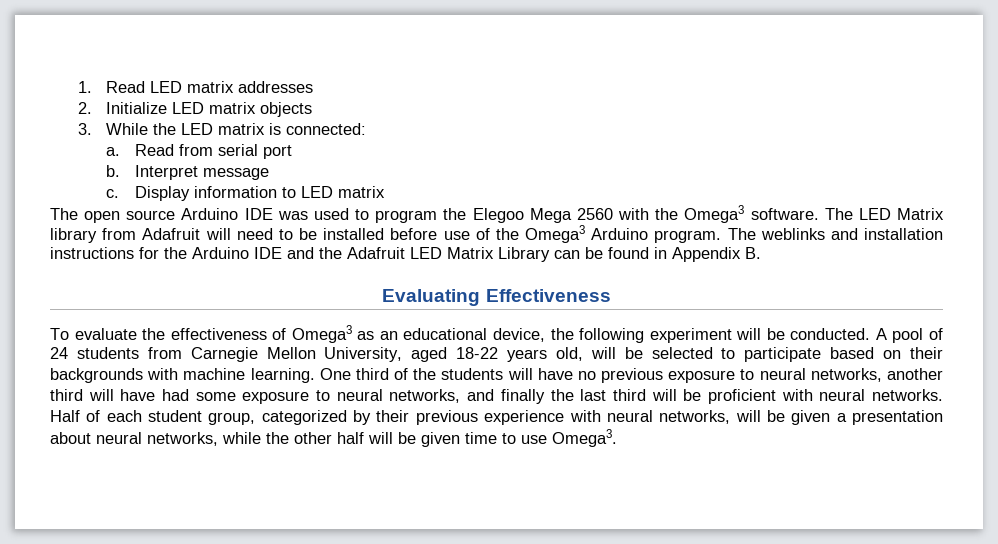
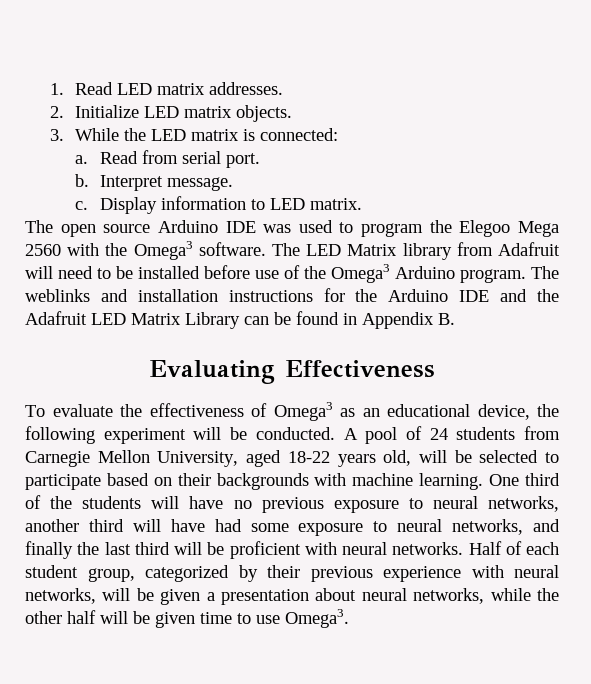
- 1. Read LED matrix addresses
+ 1. Read LED matrix addresses.
- 2. Initialize LED matrix objects
+ 2. Initialize LED matrix objects.
- Read from serial port
+ Read from serial port.
- Interpret message
+ Interpret message.
- Display information to LED matrix
+ Display information to LED matrix.

